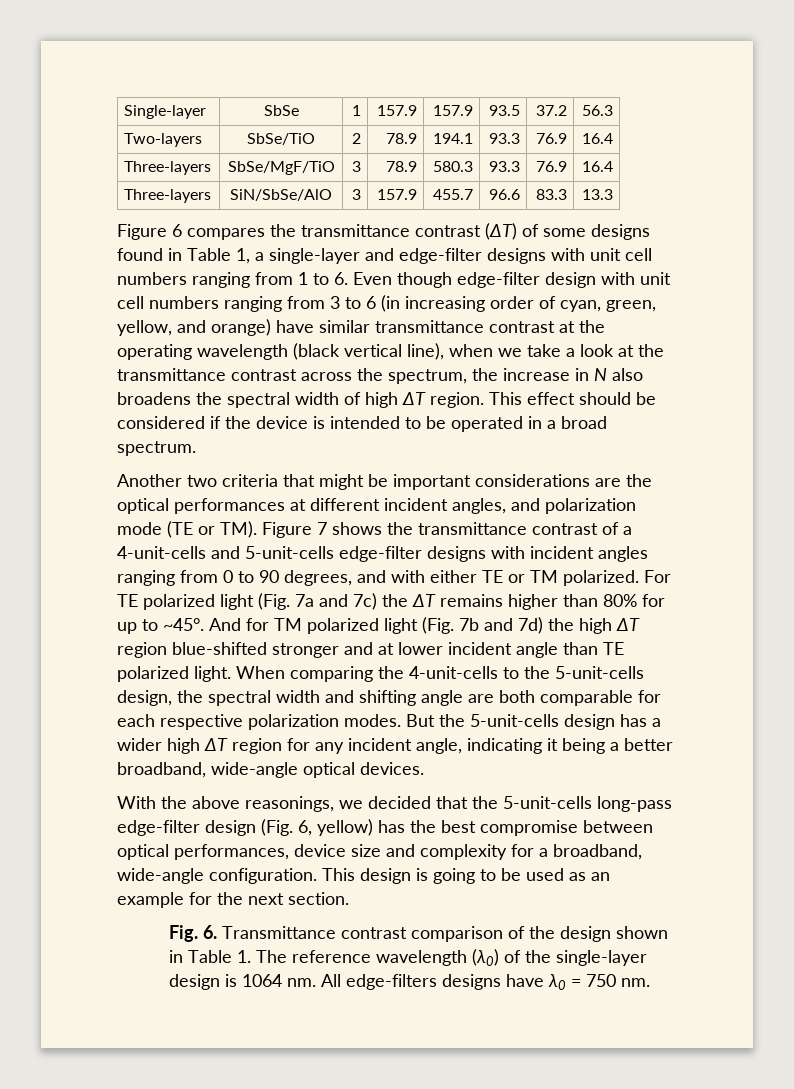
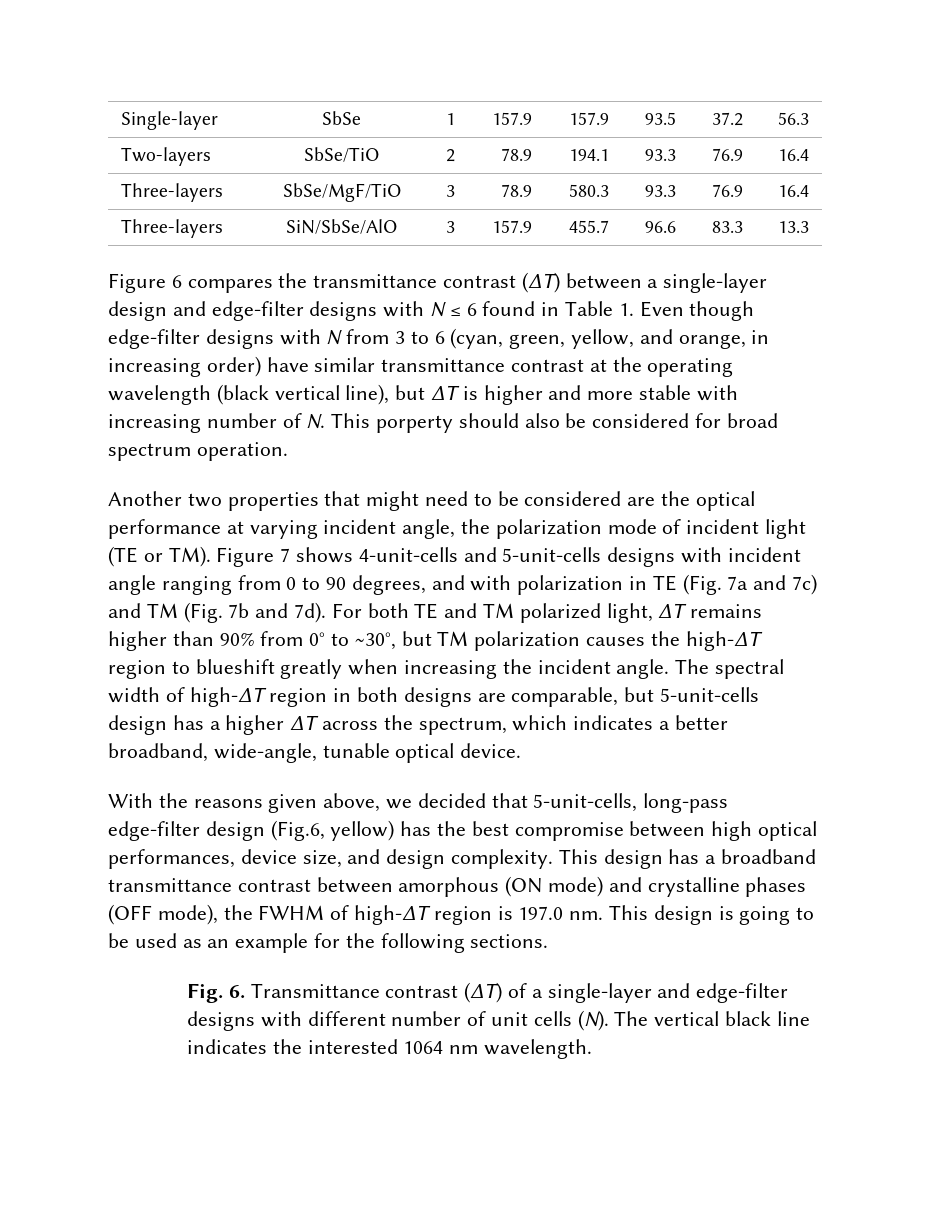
- Figure 6 compares the transmittance contrast (ΔT) of some designs found in Table 1, a single-layer and edge-filter designs with unit cell numbers ranging from 1 to 6. Even though edge-filter design with unit cell numbers ranging from 3 to 6 (in increasing order of cyan, green, yellow, and orange) have similar transmittance contrast at the operating wavelength (black vertical line), when we take a look at the transmittance contrast across the spectrum, the increase in N also broadens the spectral width of high ΔT region. This effect should be considered if the device is intended to be operated in a broad spectrum.
+ Figure 6 compares the transmittance contrast (ΔT) between a single-layer design and edge-filter designs with N ≤ 6 found in Table 1. Even though edge-filter designs with N from 3 to 6 (cyan, green, yellow, and orange, in increasing order) have similar transmittance contrast at the operating wavelength (black vertical line), but ΔT is higher and more stable with increasing number of N. This porperty should also be considered for broad spectrum operation.
- Another two criteria that might be important considerations are the optical performances at different incident angles, and polarization mode (TE or TM). Figure 7 shows the transmittance contrast of a 4-unit-cells and 5-unit-cells edge-filter designs with incident angles ranging from 0 to 90 degrees, and with either TE or TM polarized. For TE polarized light (Fig. 7a and 7c) the ΔT remains higher than 80% for up to ~45°. And for TM polarized light (Fig. 7b and 7d) the high ΔT region blue-shifted stronger and at lower incident angle than TE polarized light. When comparing the 4-unit-cells to the 5-unit-cells design, the spectral width and shifting angle are both comparable for each respective polarization modes. But the 5-unit-cells design has a wider high ΔT region for any incident angle, indicating it being a better broadband, wide-angle optical devices.
+ Another two properties that might need to be considered are the optical performance at varying incident angle, the polarization mode of incident light (TE or TM). Figure 7 shows 4-unit-cells and 5-unit-cells designs with incident angle ranging from 0 to 90 degrees, and with polarization in TE (Fig. 7a and 7c) and TM (Fig. 7b and 7d). For both TE and TM polarized light, ΔT remains higher than 90% from 0° to ~30°, but TM polarization causes the high-ΔT region to blueshift greatly when increasing the incident angle. The spectral width of high-ΔT region in both designs are comparable, but 5-unit-cells design has a higher ΔT across the spectrum, which indicates a better broadband, wide-angle, tunable optical device.
- With the above reasonings, we decided that the 5-unit-cells long-pass edge-filter design (Fig. 6, yellow) has the best compromise between optical performances, device size and complexity for a broadband, wide-angle configuration.
+ With the reasons given above, we decided that 5-unit-cells, long-pass edge-filter design (Fig.6, yellow) has the best compromise between high optical performances, device size, and design complexity. This design has a broadband transmittance contrast between amorphous (ON mode) and crystalline phases (OFF mode), the FWHM of high-ΔT region is 197.0 nm.
- This design is going to be used as an example for the next section.
+ This design is going to be used as an example for the following sections.
- Fig. 6. Transmittance contrast comparison of the design shown in Table 1. The reference wavelength (λ0) of the single-layer design is 1064 nm. All edge-filters designs have λ0 = 750 nm.
+ Fig. 6. Transmittance contrast (ΔT) of a single-layer and edge-filter designs with different number of unit cells (N). The vertical black line indicates the interested 1064 nm wavelength.

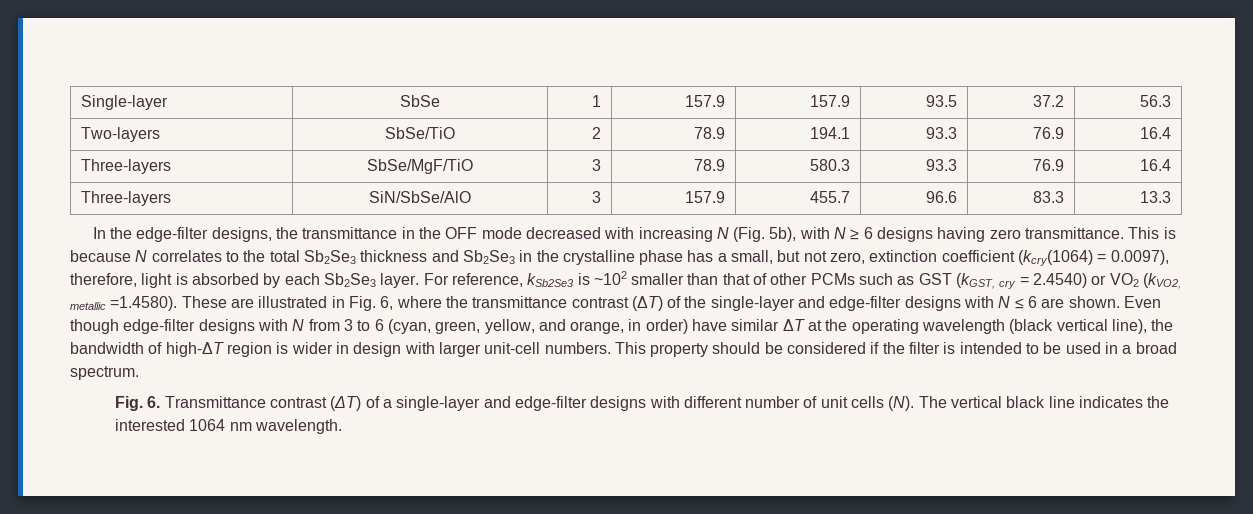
- Figure 6 compares the transmittance contrast (ΔT) between a single-layer design and edge-filter designs with N ≤ 6 found in Table 1. Even though edge-filter designs with N from 3 to 6 (cyan, green, yellow, and orange, in increasing order) have similar transmittance contrast at the operating wavelength (black vertical line), but ΔT is higher and more stable with increasing number of N. This porperty should also be considered for broad spectrum operation.
- Another two properties that might need to be considered are the optical performance at varying incident angle, the polarization mode of incident light (TE or TM). Figure 7 shows 4-unit-cells and 5-unit-cells designs with incident angle ranging from 0 to 90 degrees, and with polarization in TE (Fig. 7a and 7c) and TM (Fig. 7b and 7d). For both TE and TM polarized light, ΔT remains higher than 90% from 0° to ~30°, but TM polarization causes the high-ΔT region to blueshift greatly when increasing the incident angle. The spectral width of high-ΔT region in both designs are comparable, but 5-unit-cells design has a higher ΔT across the spectrum, which indicates a better broadband, wide-angle, tunable optical device.
- With the reasons given above, we decided that 5-unit-cells, long-pass edge-filter design (Fig.6, yellow) has the best compromise between high optical performances, device size, and design complexity. This design has a broadband transmittance contrast between amorphous (ON mode) and crystalline phases (OFF mode), the FWHM of high-ΔT region is 197.0 nm. This design is going to be used as an example for the following sections.
+ In the edge-filter designs, the transmittance in the OFF mode decreased with increasing N (Fig. 5b), with N ≥ 6 designs having zero transmittance. This is because N correlates to the total Sb2Se3 thickness and Sb2Se3 in the crystalline phase has a small, but not zero, extinction coefficient (kcry(1064) = 0.0097), therefore, light is absorbed by each Sb2Se3 layer. For reference, kSb2Se3 is ~102 smaller than that of other PCMs such as GST (kGST, cry = 2.4540) or VO2 (kVO2, metallic =1.4580). These are illustrated in Fig. 6, where the transmittance contrast (ΔT) of the single-layer and edge-filter designs with N ≤ 6 are shown. Even though edge-filter designs with N from 3 to 6 (cyan, green, yellow, and orange, in order) have similar ΔT at the operating wavelength (black vertical line), the bandwidth of high-ΔT region is wider in design with larger unit-cell numbers. This property should be considered if the filter is intended to be used in a broad spectrum.

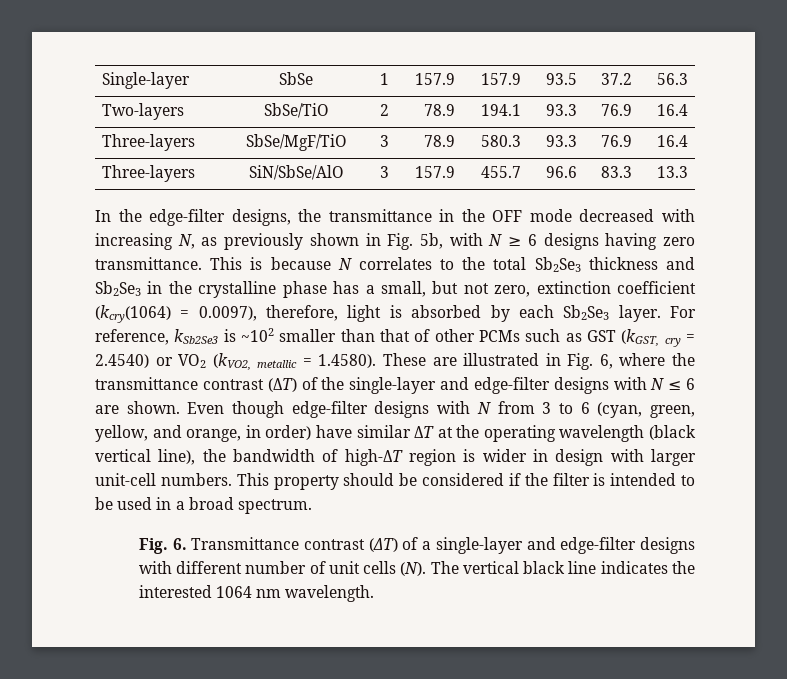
- In the edge-filter designs, the transmittance in the OFF mode decreased with increasing N (Fig. 5b), with N ≥ 6 designs having zero transmittance.
+ In the edge-filter designs, the transmittance in the OFF mode decreased with increasing N, as previously shown in Fig. 5b, with N ≥ 6 designs having zero transmittance.
- For reference, kSb2Se3 is ~102 smaller than that of other PCMs such as GST (kGST, cry = 2.4540) or VO2 (kVO2, metallic =1.4580). These are illustrated in Fig. 6, where the transmittance contrast (ΔT) of the single-layer and edge-filter designs with N ≤ 6 are shown.
+ For reference, kSb2Se3 is ~102 smaller than that of other PCMs such as GST (kGST, cry = 2.4540) or VO2 (kVO2, metallic = 1.4580). These are illustrated in Fig. 6, where the transmittance contrast (ΔT) of the single-layer and edge-filter designs with N ≤ 6 are shown.

